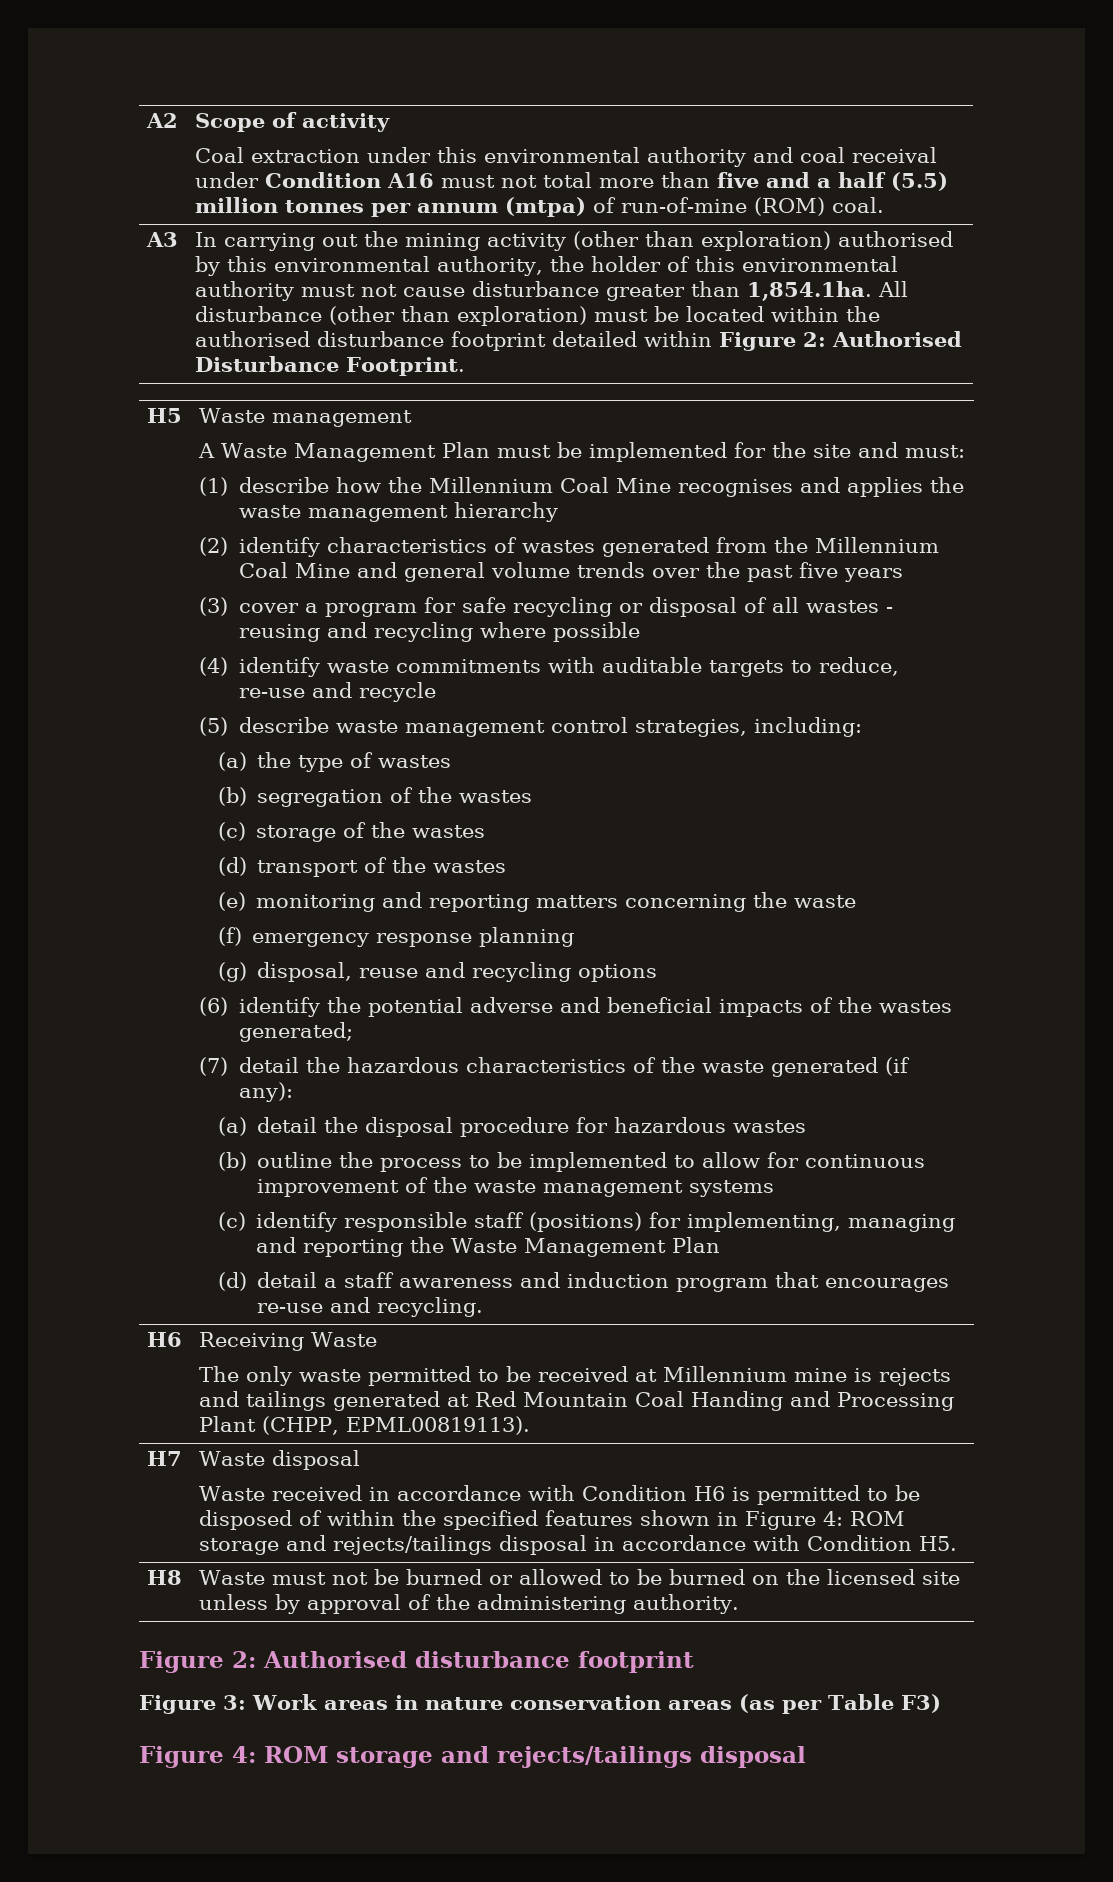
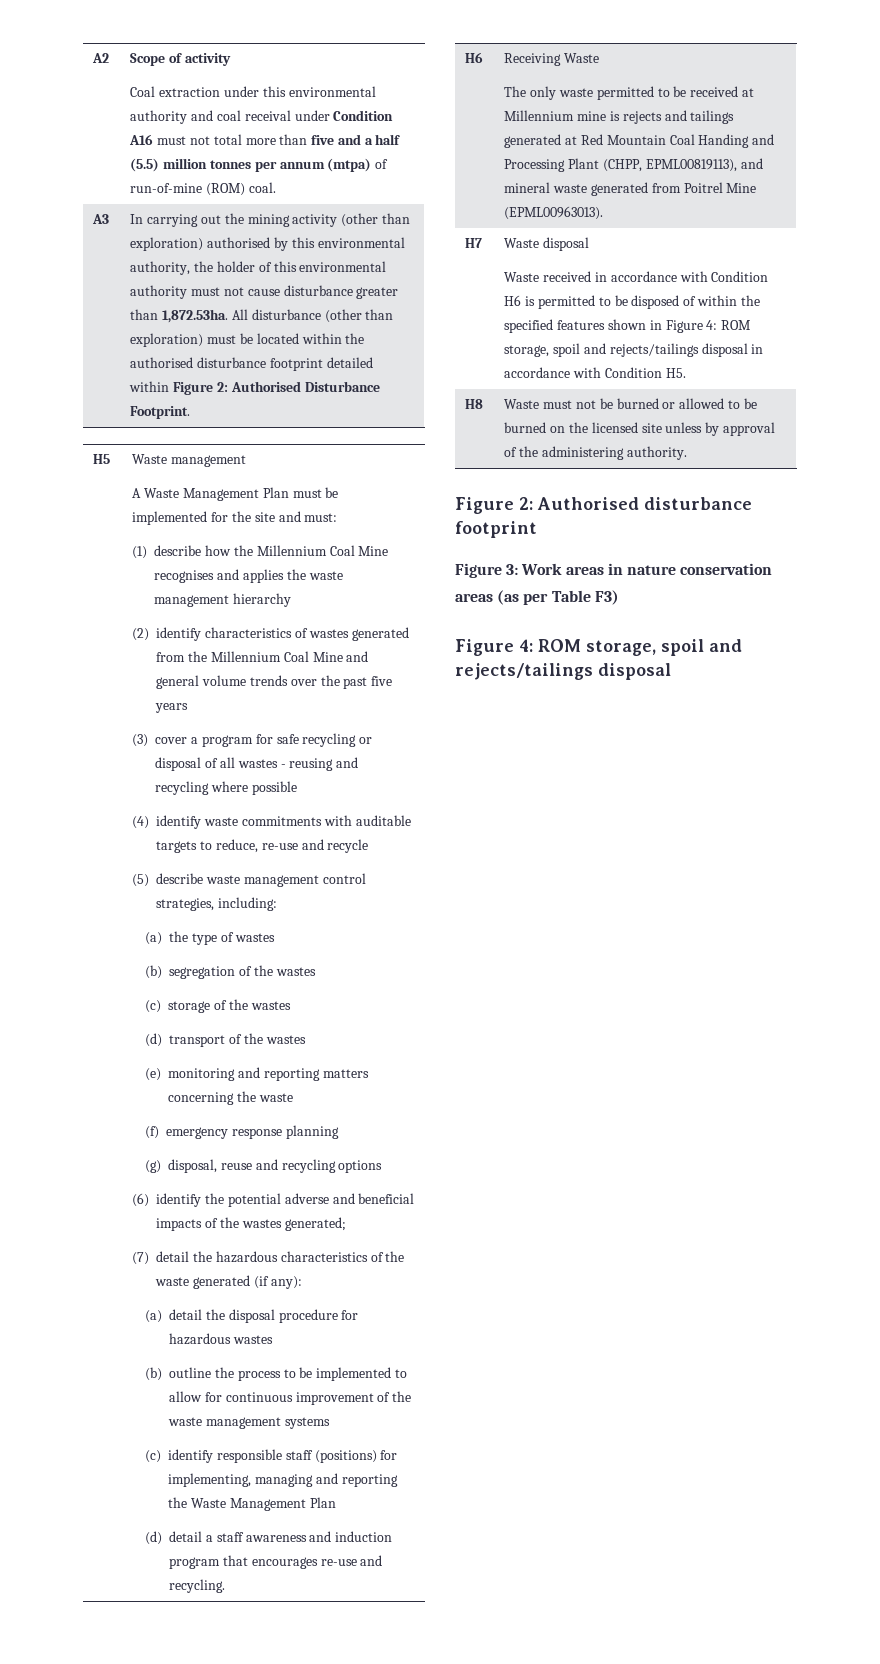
- In carrying out the mining activity (other than exploration) authorised by this environmental authority, the holder of this environmental authority must not cause disturbance greater than 1,854.1ha. All disturbance (other than exploration) must be located within the authorised disturbance footprint detailed within Figure 2: Authorised Disturbance Footprint.
+ In carrying out the mining activity (other than exploration) authorised by this environmental authority, the holder of this environmental authority must not cause disturbance greater than 1,872.53ha. All disturbance (other than exploration) must be located within the authorised disturbance footprint detailed within Figure 2: Authorised Disturbance Footprint.
  H6 | Receiving Waste
- The only waste permitted to be received at Millennium mine is rejects and tailings generated at Red Mountain Coal Handing and Processing Plant (CHPP, EPML00819113).
+ The only waste permitted to be received at Millennium mine is rejects and tailings generated at Red Mountain Coal Handing and Processing Plant (CHPP, EPML00819113), and mineral waste generated from Poitrel Mine (EPML00963013).
  H7 | Waste disposal
- Waste received in accordance with Condition H6 is permitted to be disposed of within the specified features shown in Figure 4: ROM storage and rejects/tailings disposal in accordance with Condition H5.
+ Waste received in accordance with Condition H6 is permitted to be disposed of within the specified features shown in Figure 4: ROM storage, spoil and rejects/tailings disposal in accordance with Condition H5.
  Figure 3: Work areas in nature conservation areas (as per Table F3)
- Figure 4: ROM storage and rejects/tailings disposal
+ Figure 4: ROM storage, spoil and rejects/tailings disposal

